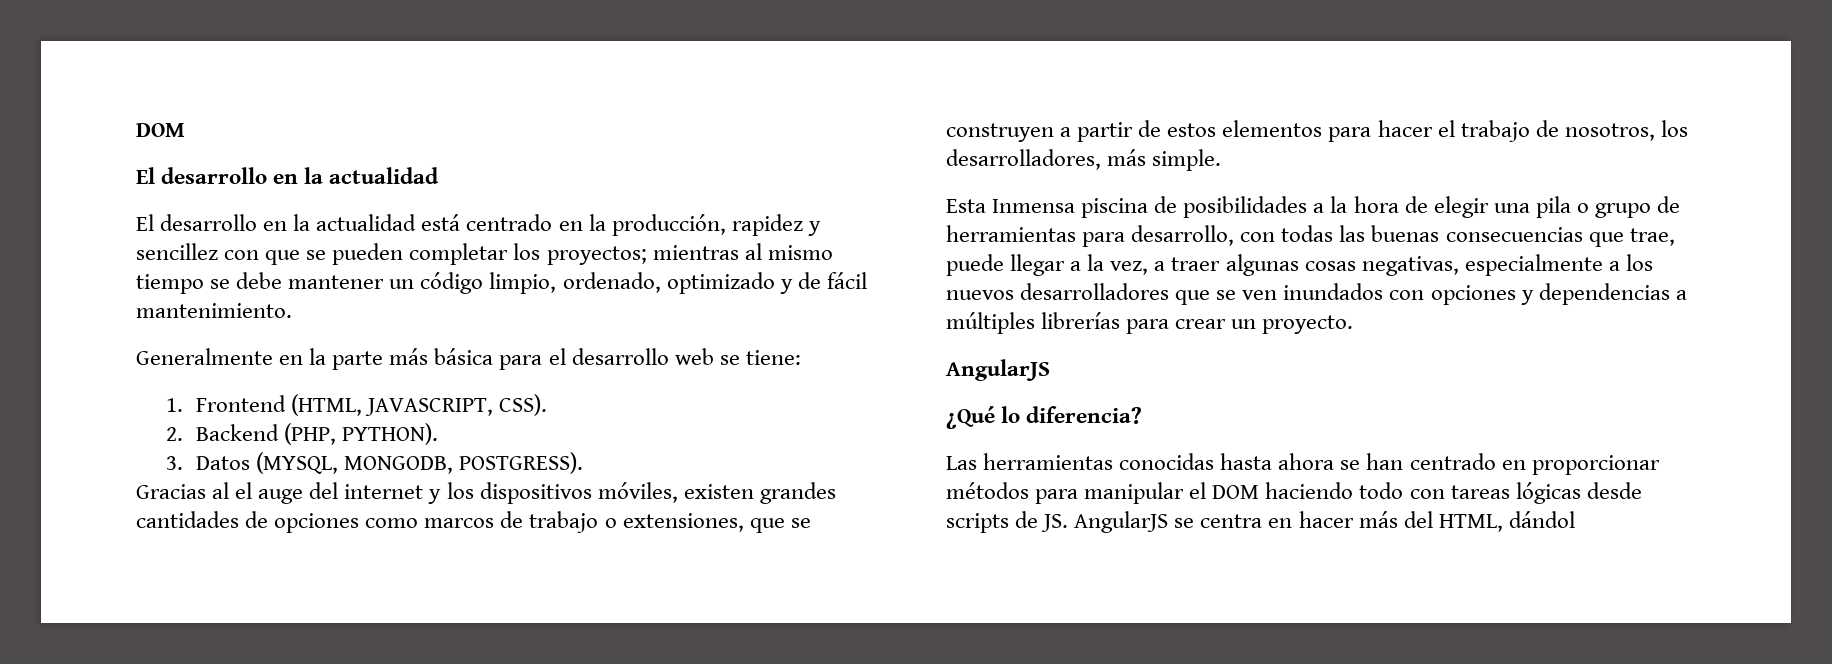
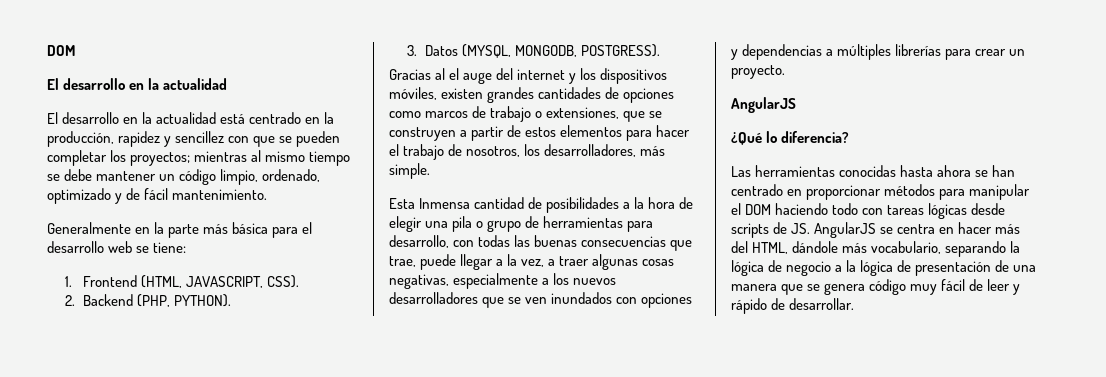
- Esta Inmensa piscina de posibilidades a la hora de elegir una pila o grupo de herramientas para desarrollo, con todas las buenas consecuencias que trae, puede llegar a la vez, a traer algunas cosas negativas, especialmente a los nuevos desarrolladores que se ven inundados con opciones y dependencias a múltiples librerías para crear un proyecto.
+ Esta Inmensa cantidad de posibilidades a la hora de elegir una pila o grupo de herramientas para desarrollo, con todas las buenas consecuencias que trae, puede llegar a la vez, a traer algunas cosas negativas, especialmente a los nuevos desarrolladores que se ven inundados con opciones y dependencias a múltiples librerías para crear un proyecto.
- Las herramientas conocidas hasta ahora se han centrado en proporcionar métodos para manipular el DOM haciendo todo con tareas lógicas desde scripts de JS. AngularJS se centra en hacer más del HTML, dándol
+ Las herramientas conocidas hasta ahora se han centrado en proporcionar métodos para manipular el DOM haciendo todo con tareas lógicas desde scripts de JS. AngularJS se centra en hacer más del HTML, dándole más vocabulario, separando la lógica de negocio a la lógica de presentación de una manera que se genera código muy fácil de leer y rápido de desarrollar.

